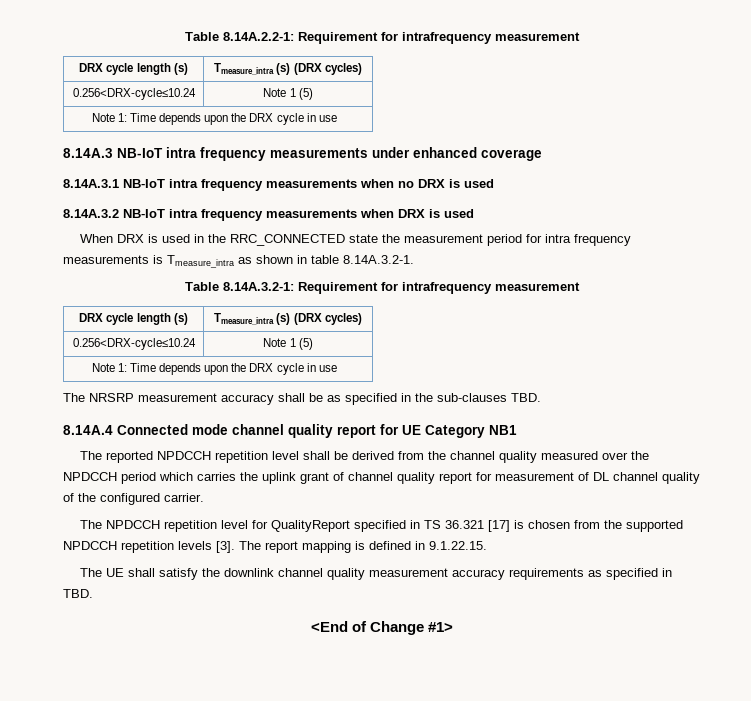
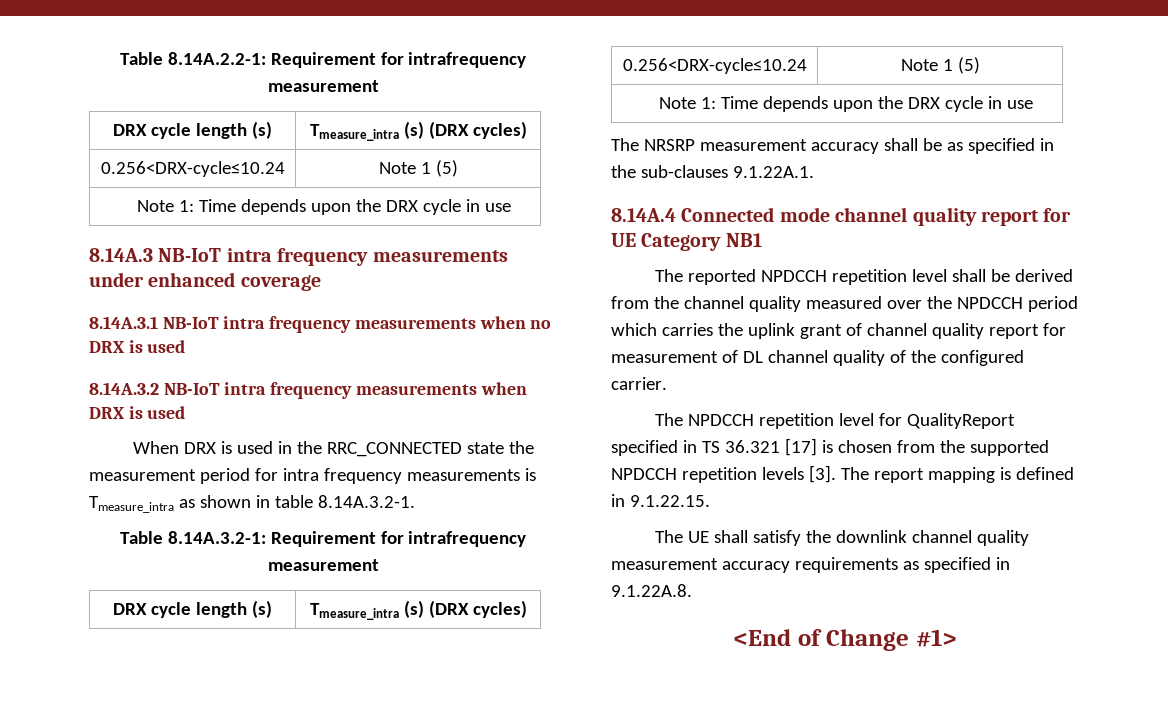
- The NRSRP measurement accuracy shall be as specified in the sub-clauses TBD.
+ The NRSRP measurement accuracy shall be as specified in the sub-clauses 9.1.22A.1.
- The UE shall satisfy the downlink channel quality measurement accuracy requirements as specified in TBD.
+ The UE shall satisfy the downlink channel quality measurement accuracy requirements as specified in 9.1.22A.8.

